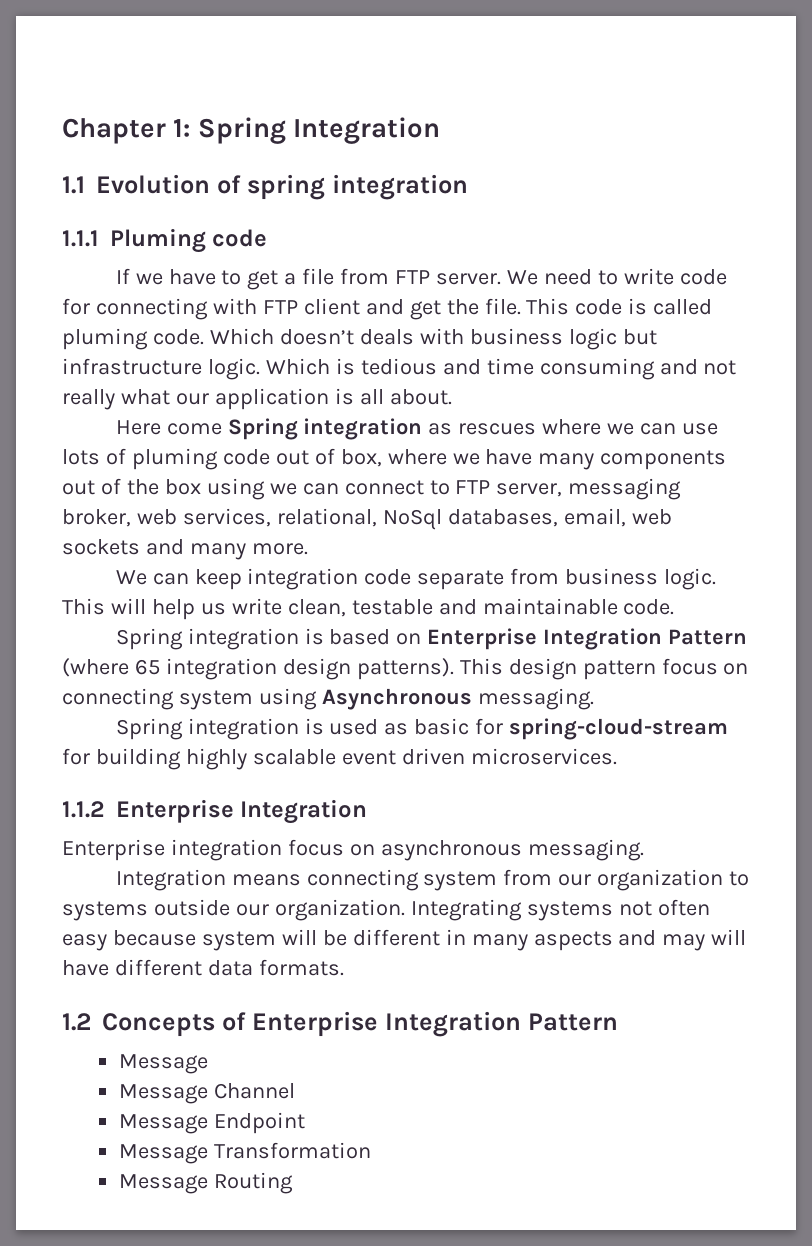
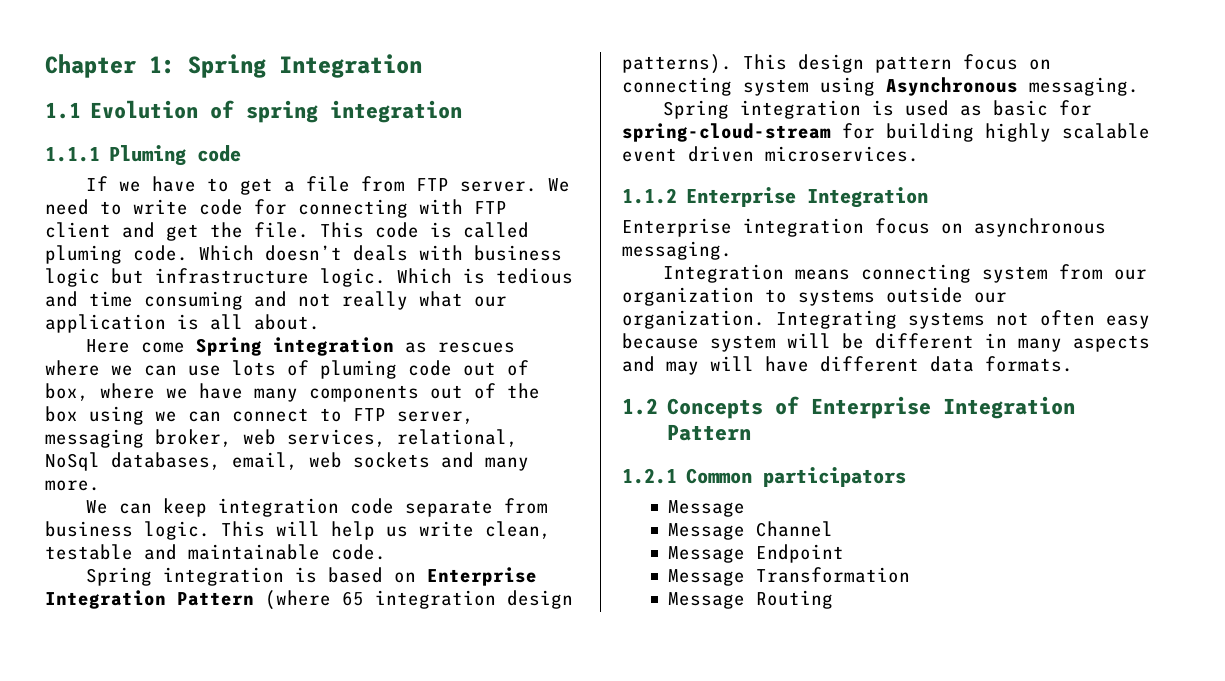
+ 1.2.1 Common participators

